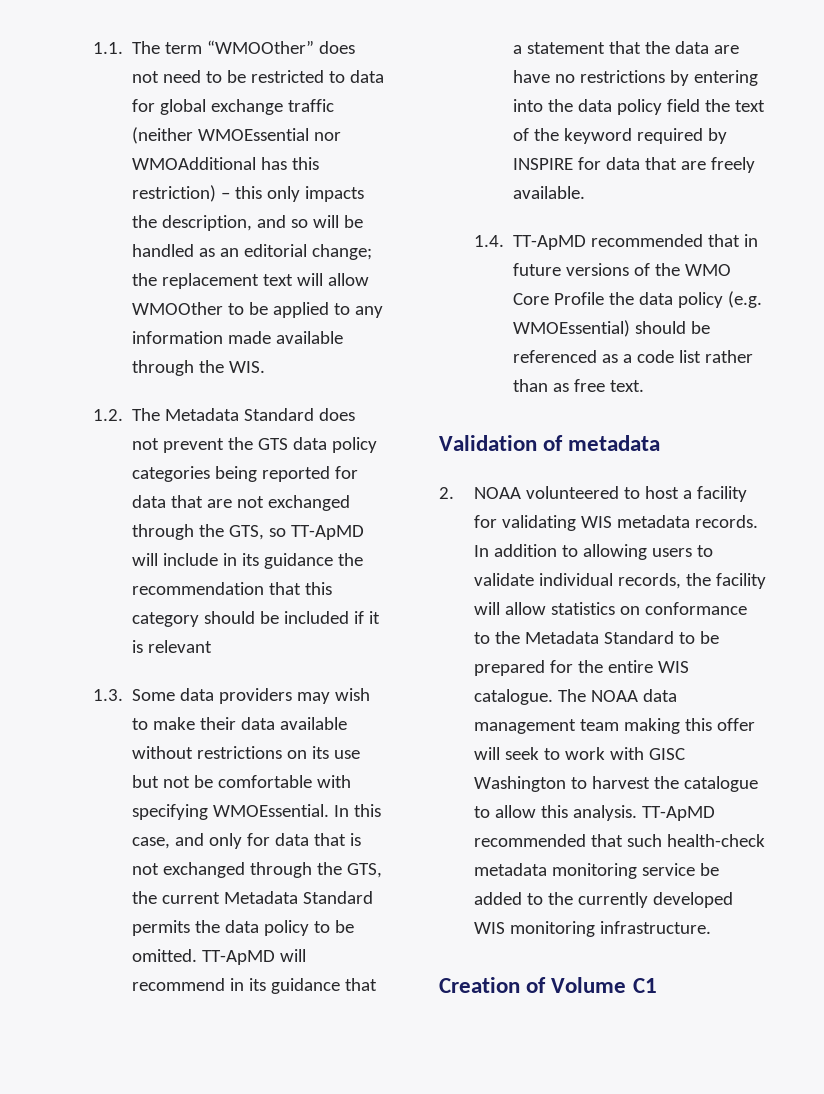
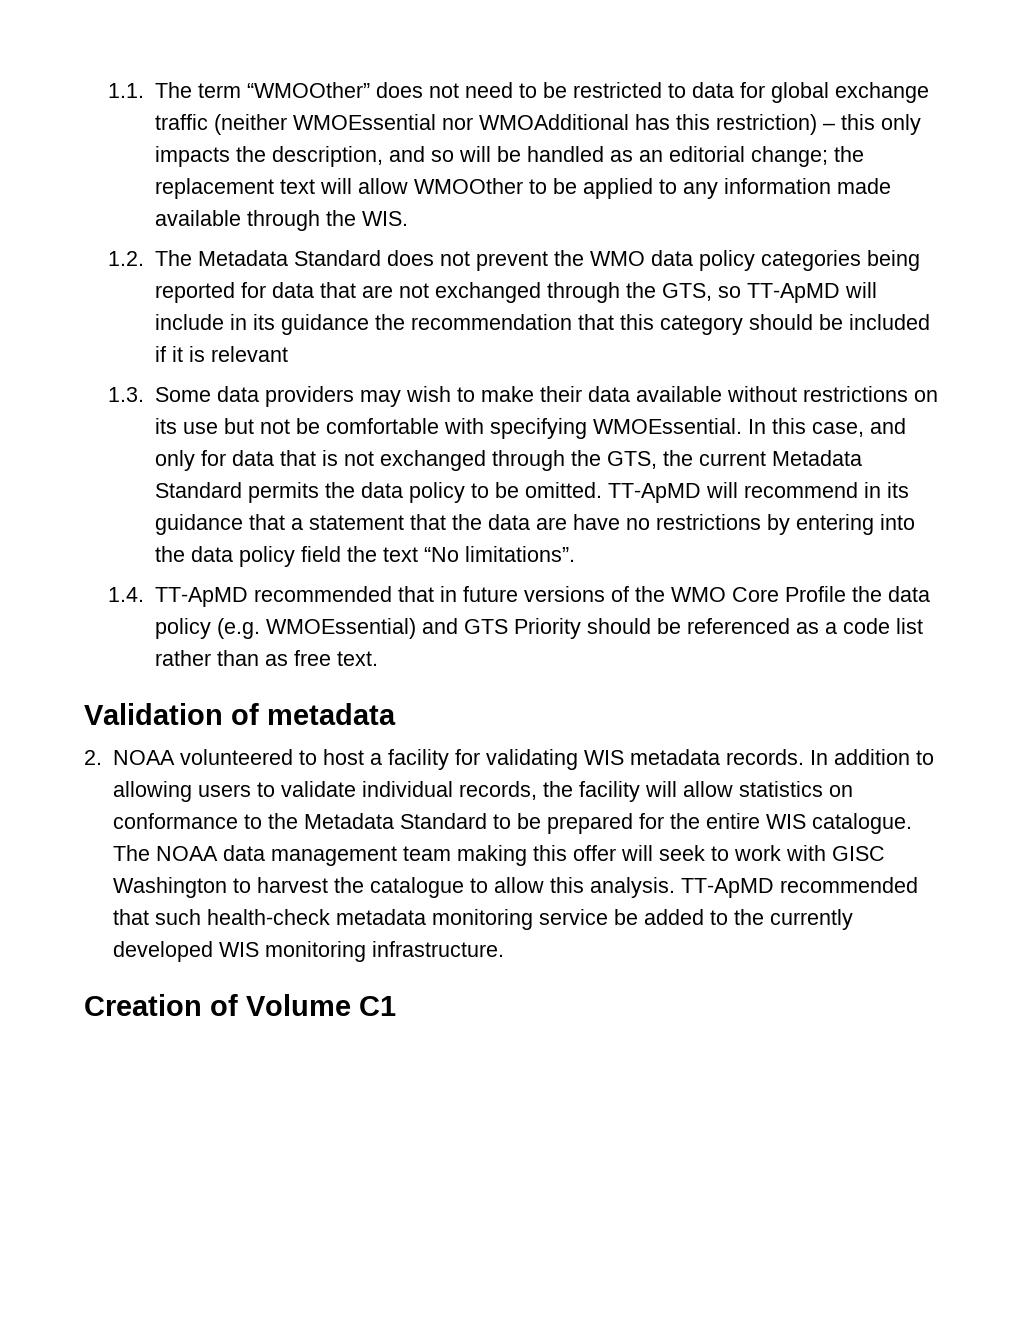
- 1.2. The Metadata Standard does not prevent the GTS data policy categories being reported for data that are not exchanged through the GTS, so TT-ApMD will include in its guidance the recommendation that this category should be included if it is relevant
+ 1.2. The Metadata Standard does not prevent the WMO data policy categories being reported for data that are not exchanged through the GTS, so TT-ApMD will include in its guidance the recommendation that this category should be included if it is relevant
- TT-ApMD will recommend in its guidance that a statement that the data are have no restrictions by entering into the data policy field the text of the keyword required by INSPIRE for data that are freely available.
+ TT-ApMD will recommend in its guidance that a statement that the data are have no restrictions by entering into the data policy field the text “No limitations”.
- 1.4. TT-ApMD recommended that in future versions of the WMO Core Profile the data policy (e.g. WMOEssential) should be referenced as a code list rather than as free text.
+ 1.4. TT-ApMD recommended that in future versions of the WMO Core Profile the data policy (e.g. WMOEssential) and GTS Priority should be referenced as a code list rather than as free text.

